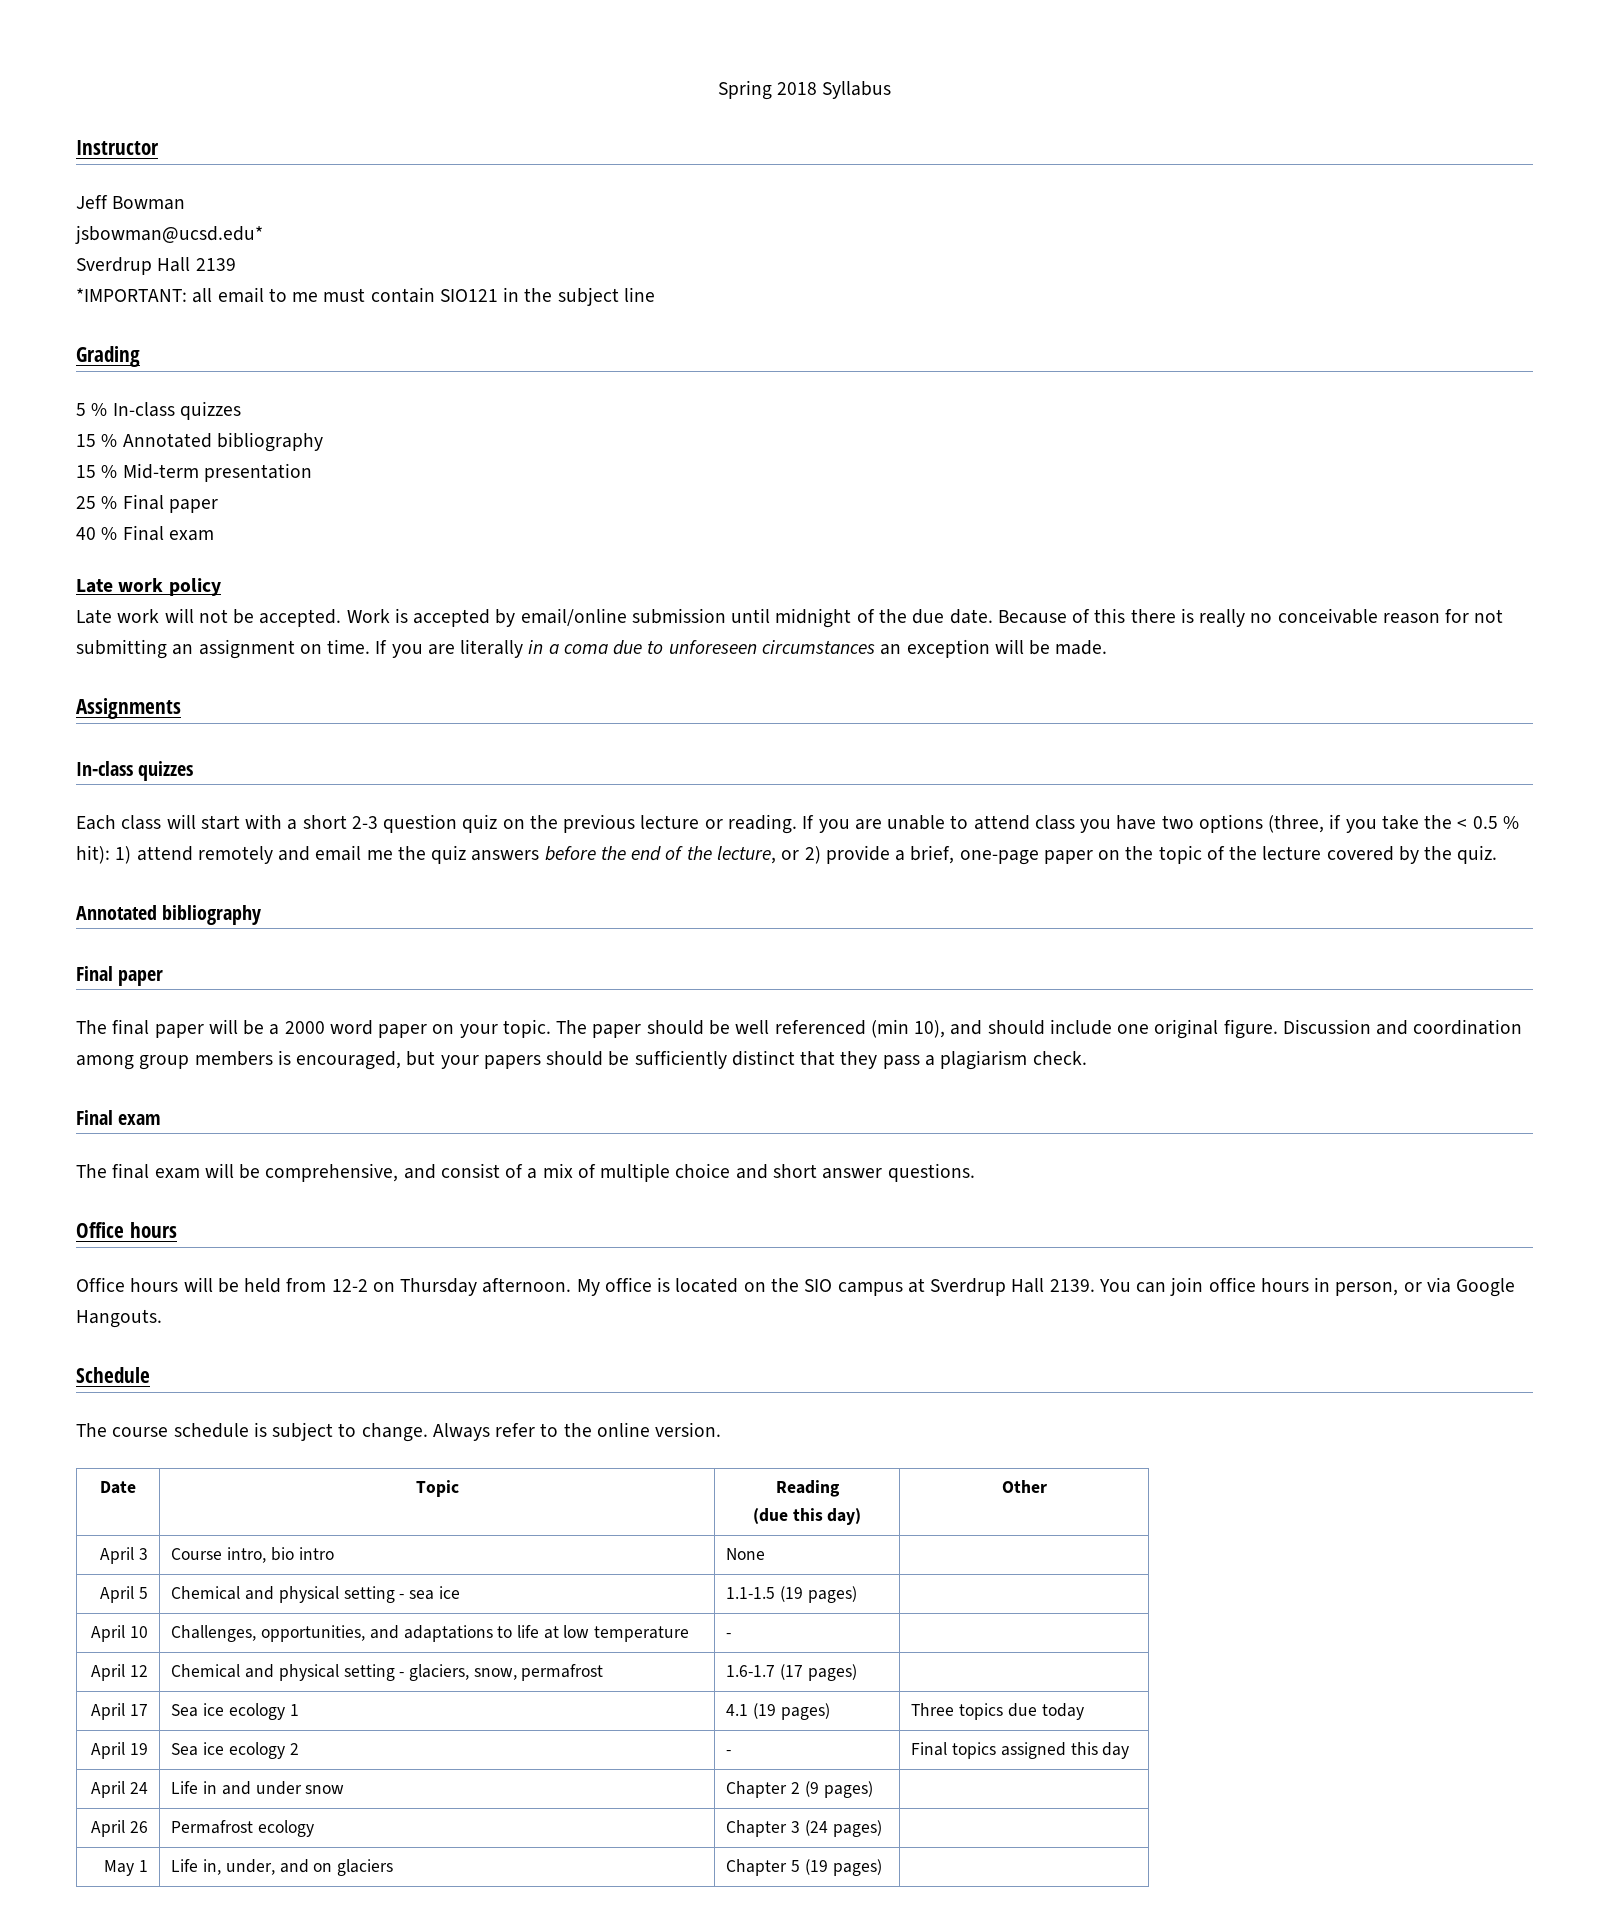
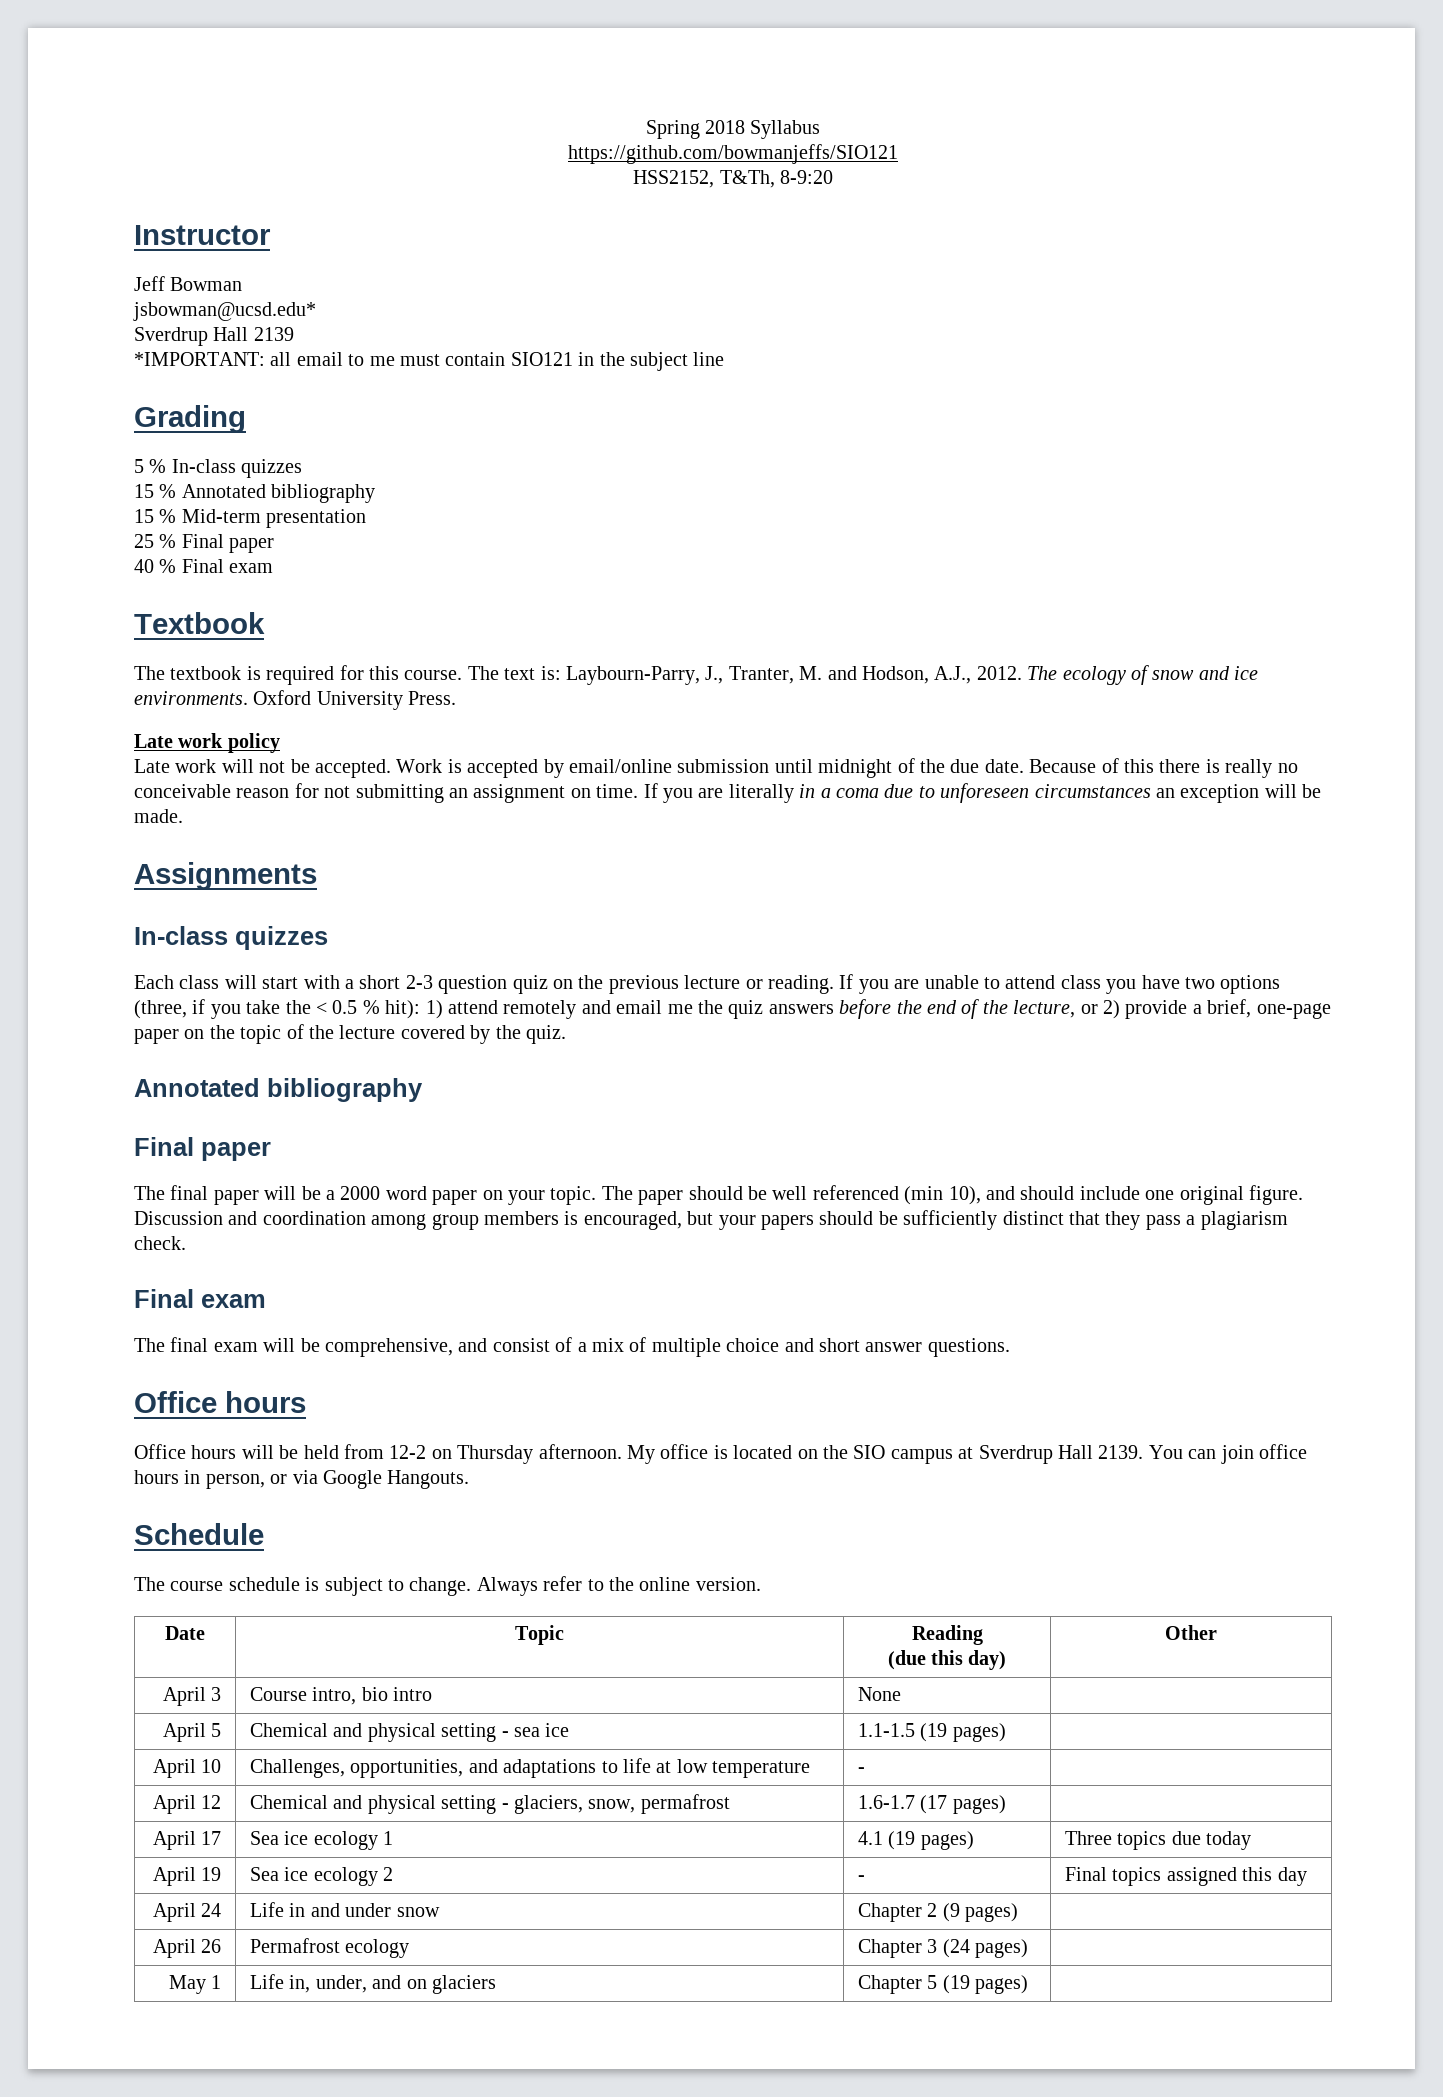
+ https://github.com/bowmanjeffs/SIO121
+ HSS2152, T&Th, 8-9:20
+ Textbook
+ The textbook is required for this course. The text is: Laybourn-Parry, J., Tranter, M. and Hodson, A.J., 2012. The ecology of snow and ice environments. Oxford University Press.

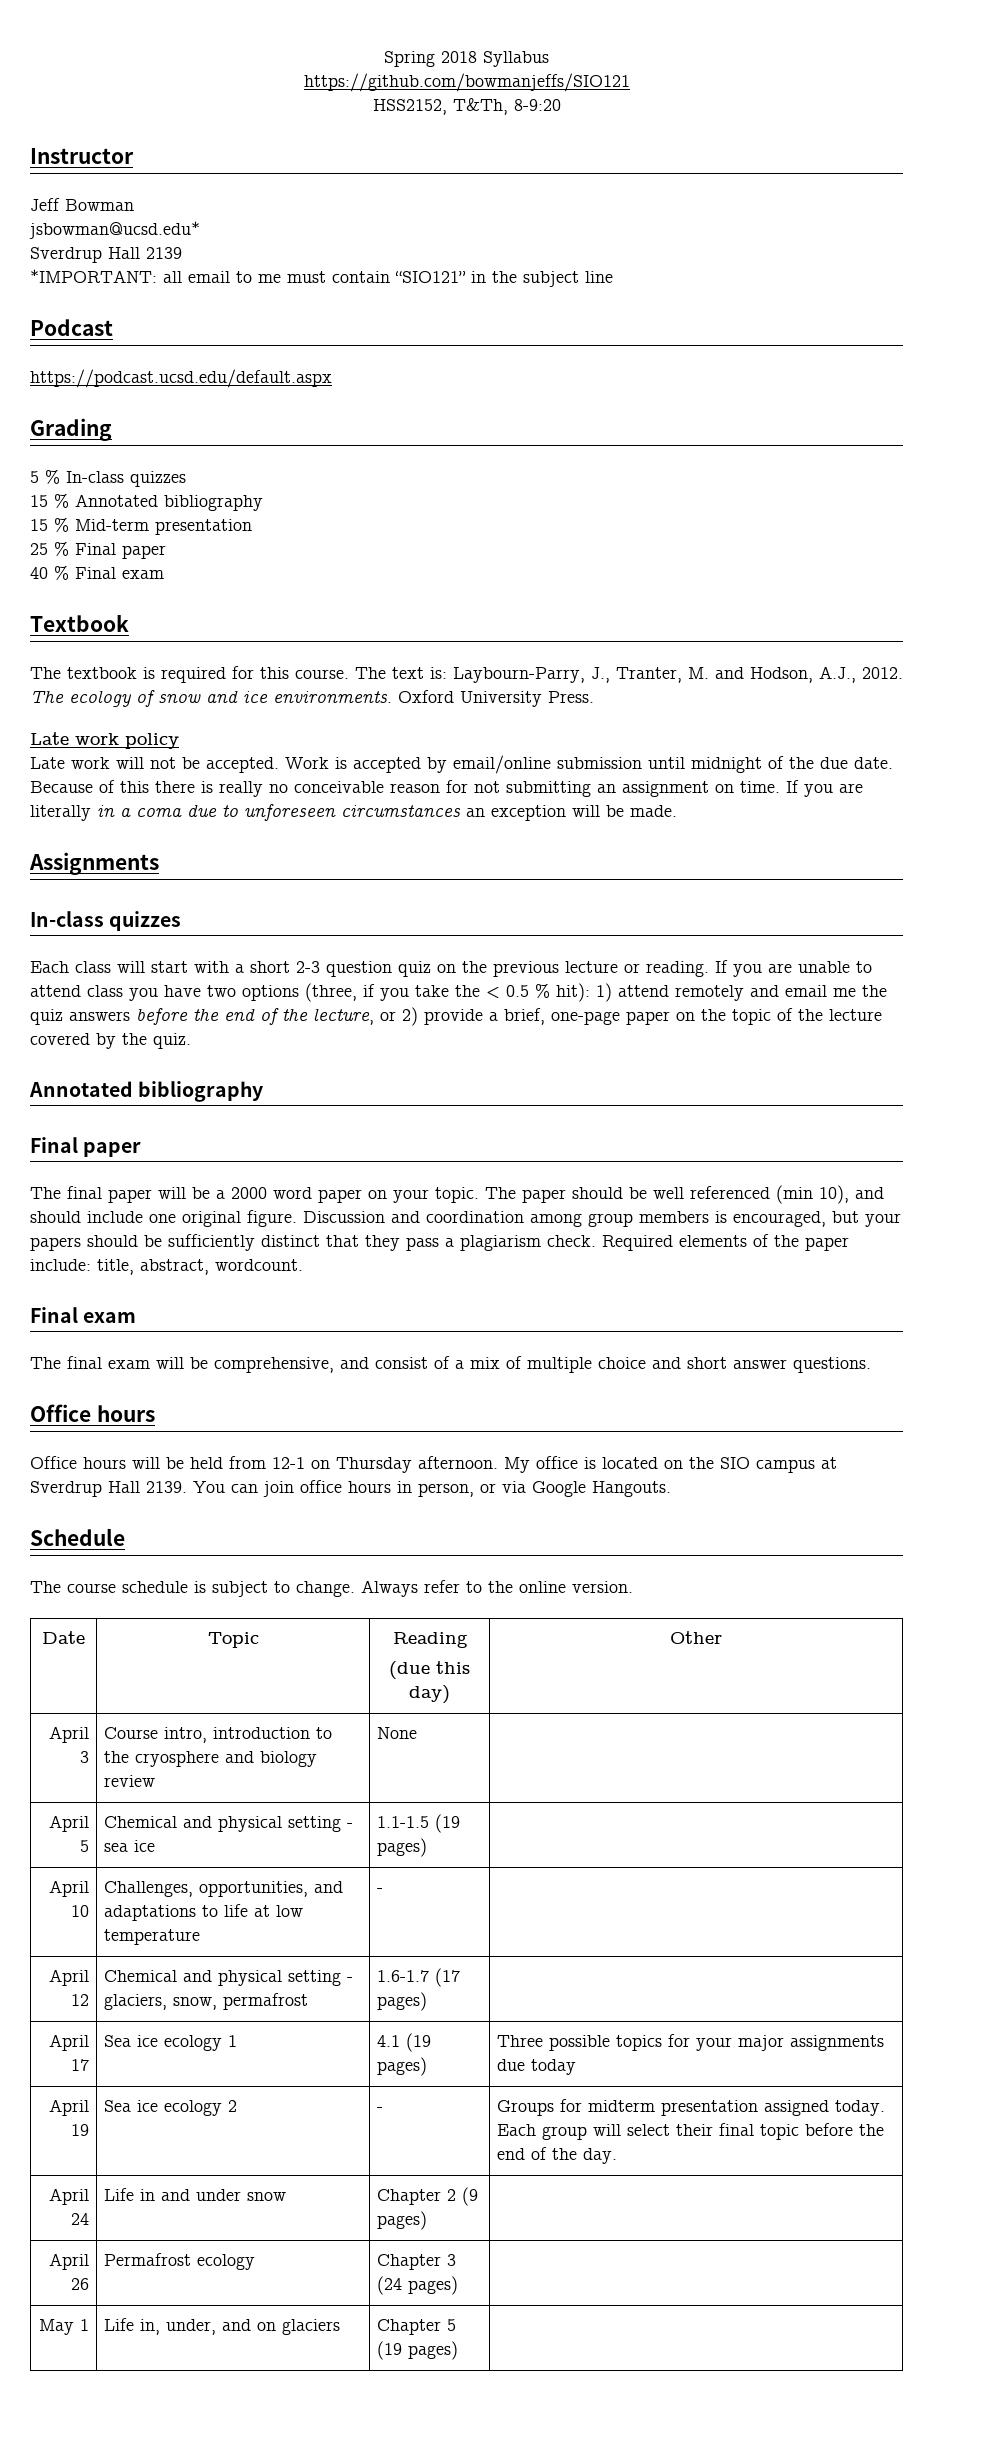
- *IMPORTANT: all email to me must contain SIO121 in the subject line
+ *IMPORTANT: all email to me must contain “SIO121” in the subject line
+ Podcast
+ https://podcast.ucsd.edu/default.aspx
+ Required elements of the paper include: title, abstract, wordcount.
- Office hours will be held from 12-2 on Thursday afternoon.
+ Office hours will be held from 12-1 on Thursday afternoon.
- April 3 | Course intro, bio intro | None |
+ April 3 | Course intro, introduction to the cryosphere and biology review | None |
- April 17 | Sea ice ecology 1 | 4.1 (19 pages) | Three topics due today
+ April 17 | Sea ice ecology 1 | 4.1 (19 pages) | Three possible topics for your major assignments due today
- April 19 | Sea ice ecology 2 | - | Final topics assigned this day
+ April 19 | Sea ice ecology 2 | - | Groups for midterm presentation assigned today. Each group will select their final topic before the end of the day.

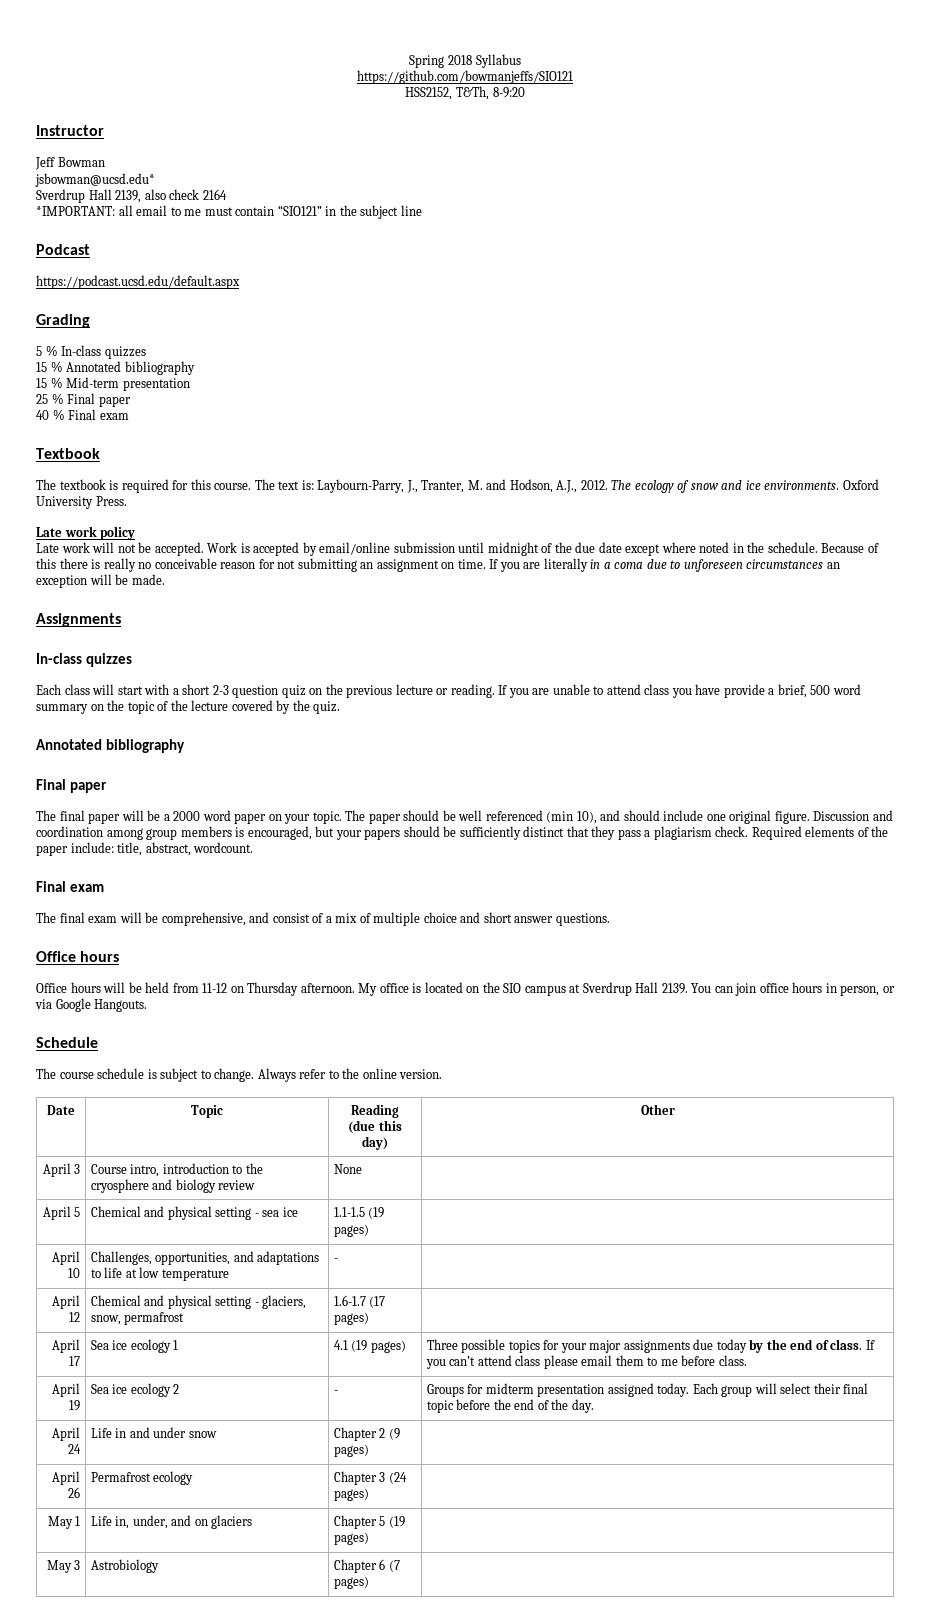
- Sverdrup Hall 2139
+ Sverdrup Hall 2139, also check 2164
- Work is accepted by email/online submission until midnight of the due date.
+ Work is accepted by email/online submission until midnight of the due date except where noted in the schedule.
- If you are unable to attend class you have two options (three, if you take the < 0.5 % hit): 1) attend remotely and email me the quiz answers before the end of the lecture, or 2) provide a brief, one-page paper on the topic of the lecture covered by the quiz.
+ If you are unable to attend class you have provide a brief, 500 word summary on the topic of the lecture covered by the quiz.
- Office hours will be held from 12-1 on Thursday afternoon.
+ Office hours will be held from 11-12 on Thursday afternoon.
- April 17 | Sea ice ecology 1 | 4.1 (19 pages) | Three possible topics for your major assignments due today
+ April 17 | Sea ice ecology 1 | 4.1 (19 pages) | Three possible topics for your major assignments due today by the end of class. If you can’t attend class please email them to me before class.
+ May 3 | Astrobiology | Chapter 6 (7 pages) |

